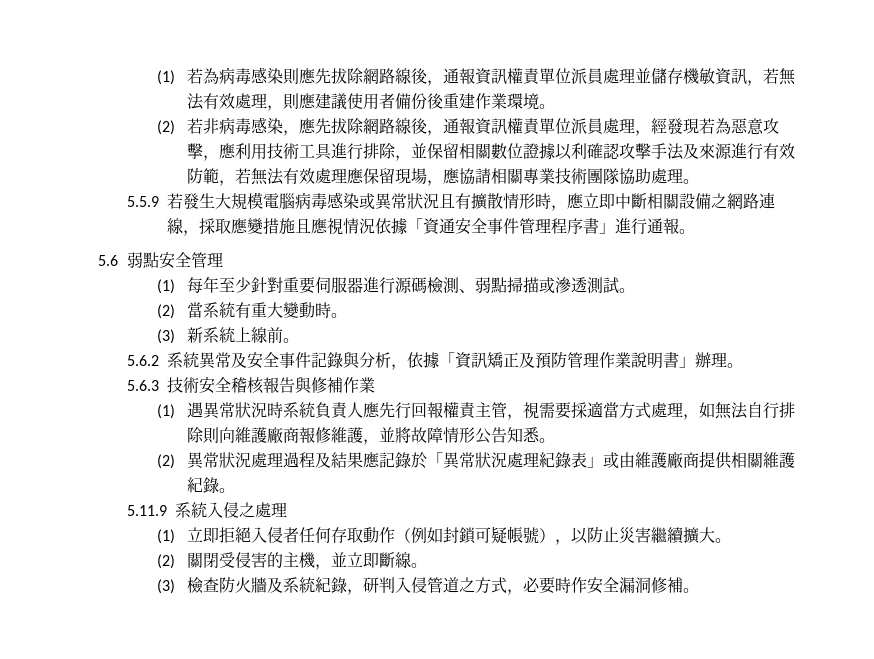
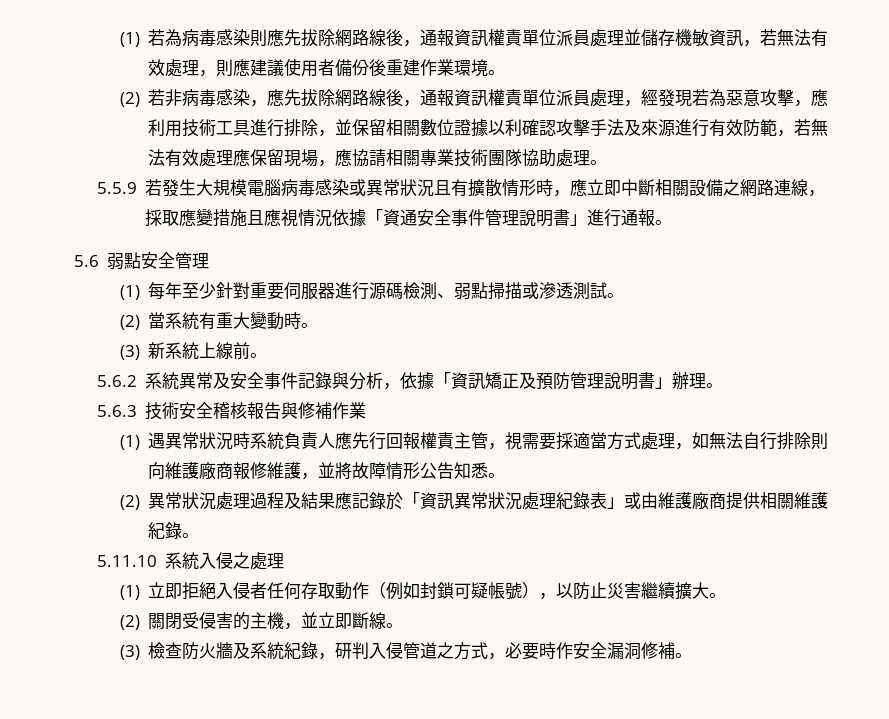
- 5.5.9若發生大規模電腦病毒感染或異常狀況且有擴散情形時，應立即中斷相關設備之網路連線，採取應變措施且應視情況依據「資通安全事件管理程序書」進行通報。
+ 5.5.9若發生大規模電腦病毒感染或異常狀況且有擴散情形時，應立即中斷相關設備之網路連線，採取應變措施且應視情況依據「資通安全事件管理說明書」進行通報。
- 5.6.2系統異常及安全事件記錄與分析，依據「資訊矯正及預防管理作業說明書」辦理。
+ 5.6.2系統異常及安全事件記錄與分析，依據「資訊矯正及預防管理說明書」辦理。
- (2)異常狀況處理過程及結果應記錄於「異常狀況處理紀錄表」或由維護廠商提供相關維護紀錄。
+ (2)異常狀況處理過程及結果應記錄於「資訊異常狀況處理紀錄表」或由維護廠商提供相關維護紀錄。
- 5.11.9系統入侵之處理
+ 5.11.10系統入侵之處理

